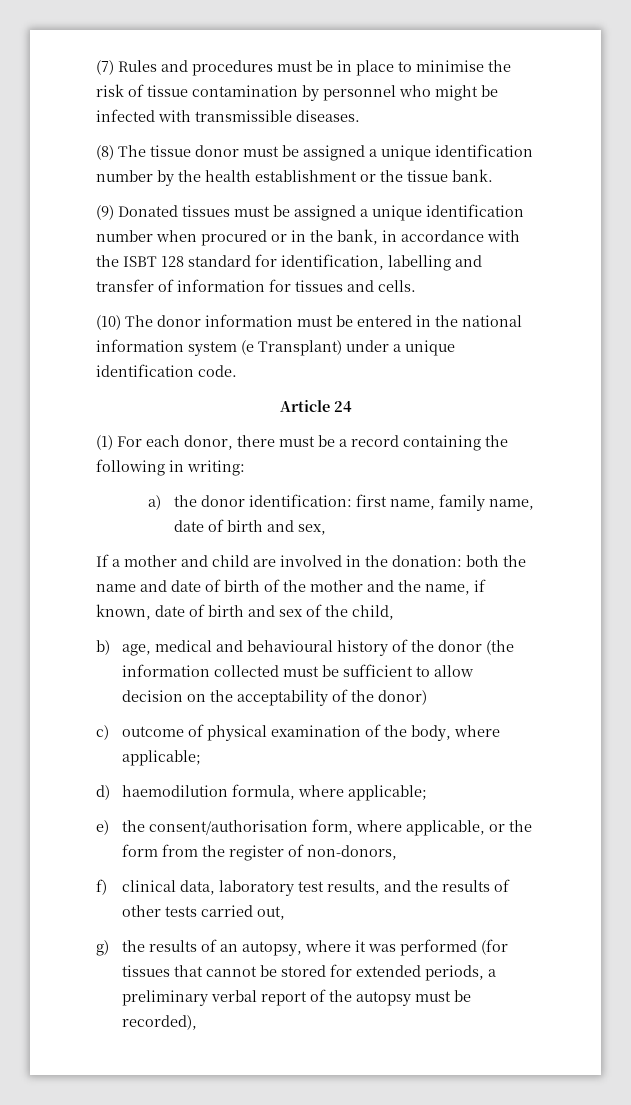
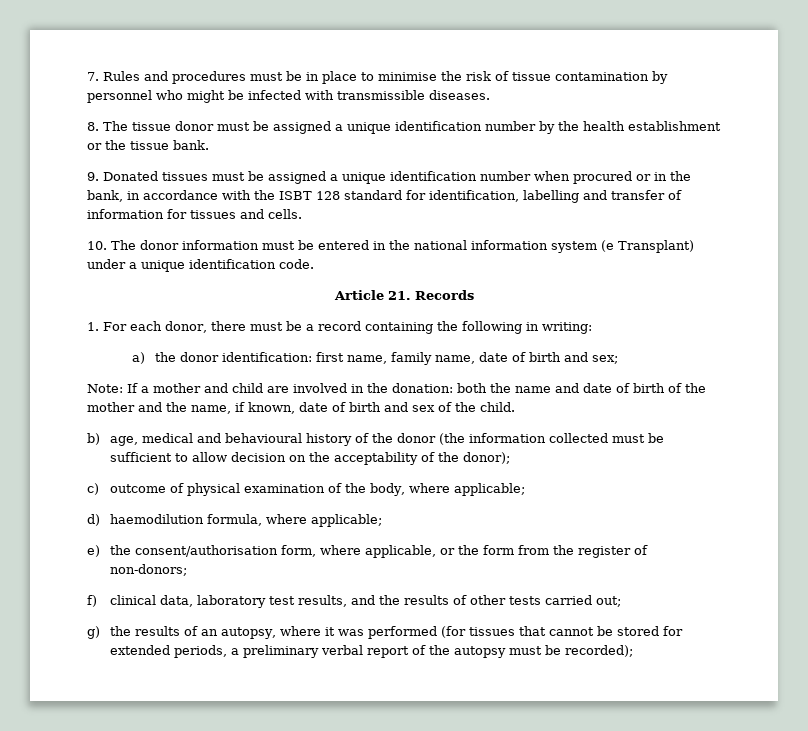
- (7) Rules and procedures must be in place to minimise the risk of tissue contamination by personnel who might be infected with transmissible diseases.
+ 7. Rules and procedures must be in place to minimise the risk of tissue contamination by personnel who might be infected with transmissible diseases.
- (8) The tissue donor must be assigned a unique identification number by the health establishment or the tissue bank.
+ 8. The tissue donor must be assigned a unique identification number by the health establishment or the tissue bank.
- (9) Donated tissues must be assigned a unique identification number when procured or in the bank, in accordance with the ISBT 128 standard for identification, labelling and transfer of information for tissues and cells.
+ 9. Donated tissues must be assigned a unique identification number when procured or in the bank, in accordance with the ISBT 128 standard for identification, labelling and transfer of information for tissues and cells.
- (10) The donor information must be entered in the national information system (e Transplant) under a unique identification code.
+ 10. The donor information must be entered in the national information system (e Transplant) under a unique identification code.
- Article 24
- (1) For each donor, there must be a record containing the following in writing:
+ Article 21. Records
+ 1. For each donor, there must be a record containing the following in writing:
- a) the donor identification: first name, family name, date of birth and sex,
- If a mother and child are involved in the donation: both the name and date of birth of the mother and the name, if known, date of birth and sex of the child,
+ a) the donor identification: first name, family name, date of birth and sex;
+ Note: If a mother and child are involved in the donation: both the name and date of birth of the mother and the name, if known, date of birth and sex of the child.
- b) age, medical and behavioural history of the donor (the information collected must be sufficient to allow decision on the acceptability of the donor)
+ b) age, medical and behavioural history of the donor (the information collected must be sufficient to allow decision on the acceptability of the donor);
- e) the consent/authorisation form, where applicable, or the form from the register of non-donors,
+ e) the consent/authorisation form, where applicable, or the form from the register of non-donors;
- f) clinical data, laboratory test results, and the results of other tests carried out,
+ f) clinical data, laboratory test results, and the results of other tests carried out;
- g) the results of an autopsy, where it was performed (for tissues that cannot be stored for extended periods, a preliminary verbal report of the autopsy must be recorded),
+ g) the results of an autopsy, where it was performed (for tissues that cannot be stored for extended periods, a preliminary verbal report of the autopsy must be recorded);

